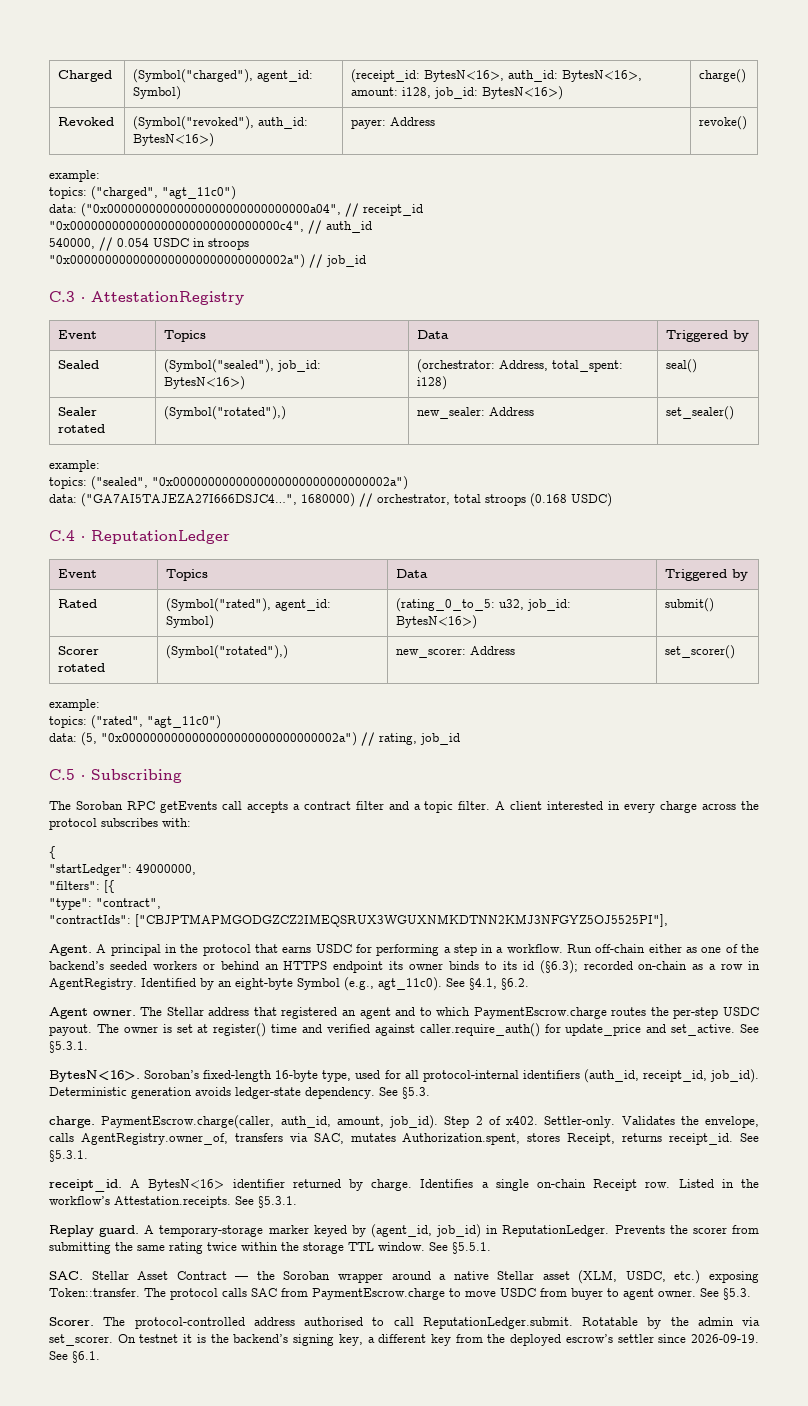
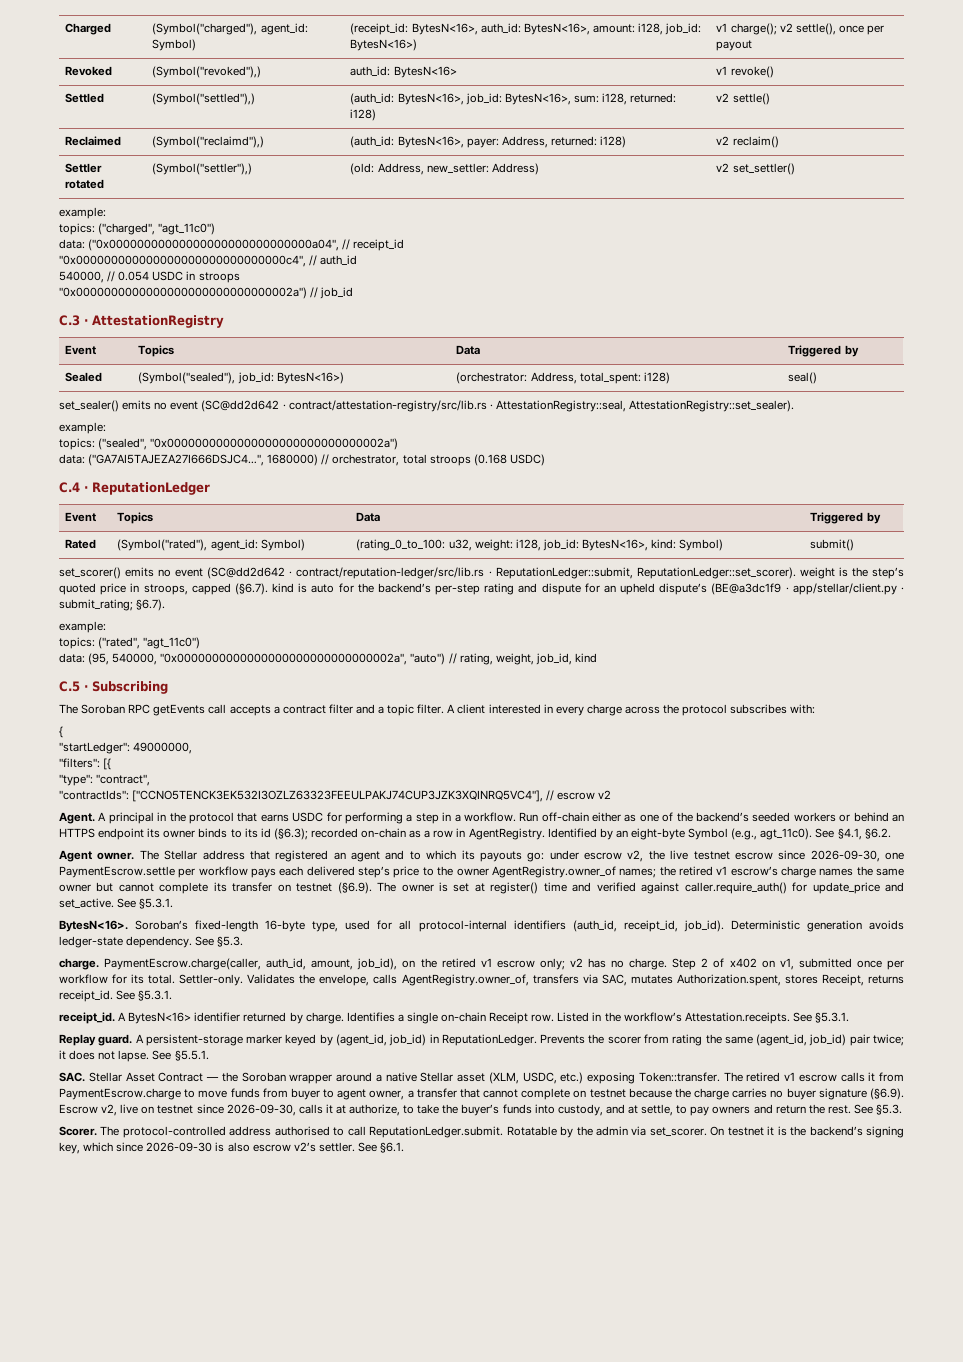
- Charged | (Symbol("charged"), agent_id: Symbol) | (receipt_id: BytesN<16>, auth_id: BytesN<16>, amount: i128, job_id: BytesN<16>) | charge()
- Revoked | (Symbol("revoked"), auth_id: BytesN<16>) | payer: Address | revoke()
+ Charged | (Symbol("charged"), agent_id: Symbol) | (receipt_id: BytesN<16>, auth_id: BytesN<16>, amount: i128, job_id: BytesN<16>) | v1 charge(); v2 settle(), once per payout
+ Revoked | (Symbol("revoked"),) | auth_id: BytesN<16> | v1 revoke()
+ Settled | (Symbol("settled"),) | (auth_id: BytesN<16>, job_id: BytesN<16>, sum: i128, returned: i128) | v2 settle()
+ Reclaimed | (Symbol("reclaimd"),) | (auth_id: BytesN<16>, payer: Address, returned: i128) | v2 reclaim()
+ Settler rotated | (Symbol("settler"),) | (old: Address, new_settler: Address) | v2 set_settler()
- Sealer rotated | (Symbol("rotated"),) | new_sealer: Address | set_sealer()
+ set_sealer() emits no event (SC@dd2d642 · contract/attestation-registry/src/lib.rs · AttestationRegistry::seal, AttestationRegistry::set_sealer).
- Rated | (Symbol("rated"), agent_id: Symbol) | (rating_0_to_5: u32, job_id: BytesN<16>) | submit()
- Scorer rotated | (Symbol("rotated"),) | new_scorer: Address | set_scorer()
+ Rated | (Symbol("rated"), agent_id: Symbol) | (rating_0_to_100: u32, weight: i128, job_id: BytesN<16>, kind: Symbol) | submit()
+ set_scorer() emits no event (SC@dd2d642 · contract/reputation-ledger/src/lib.rs · ReputationLedger::submit, ReputationLedger::set_scorer). weight is the step’s quoted price in stroops, capped (§6.7). kind is auto for the backend’s per-step rating and dispute for an upheld dispute’s (BE@a3dc1f9 · app/stellar/client.py · submit_rating; §6.7).
- data: (5, "0x0000000000000000000000000000002a") // rating, job_id
+ data: (95, 540000, "0x0000000000000000000000000000002a", "auto") // rating, weight, job_id, kind
- "contractIds": ["CBJPTMAPMGODGZCZ2IMEQSRUX3WGUXNMKDTNN2KMJ3NFGYZ5OJ5525PI"],
+ "contractIds": ["CCNO5TENCK3EK532I3OZLZ63323FEEULPAKJ74CUP3JZK3XQINRQ5VC4"], // escrow v2
- The Stellar address that registered an agent and to which PaymentEscrow.charge routes the per-step USDC payout. The owner is set at register() time and verified against caller.require_auth() for update_price and set_active.
+ The Stellar address that registered an agent and to which its payouts go: under escrow v2, the live testnet escrow since 2026-09-30, one PaymentEscrow.settle per workflow pays each delivered step’s price to the owner AgentRegistry.owner_of names; the retired v1 escrow’s charge names the same owner but cannot complete its transfer on testnet (§6.9). The owner is set at register() time and verified against caller.require_auth() for update_price and set_active.
- PaymentEscrow.charge(caller, auth_id, amount, job_id). Step 2 of x402.
+ PaymentEscrow.charge(caller, auth_id, amount, job_id), on the retired v1 escrow only; v2 has no charge. Step 2 of x402 on v1, submitted once per workflow for its total.
- A temporary-storage marker keyed by (agent_id, job_id) in ReputationLedger.
+ A persistent-storage marker keyed by (agent_id, job_id) in ReputationLedger.
- Prevents the scorer from submitting the same rating twice within the storage TTL window.
+ Prevents the scorer from rating the same (agent_id, job_id) pair twice; it does not lapse.
- The protocol calls SAC from PaymentEscrow.charge to move USDC from buyer to agent owner.
+ The retired v1 escrow calls it from PaymentEscrow.charge to move funds from buyer to agent owner, a transfer that cannot complete on testnet because the charge carries no buyer signature (§6.9). Escrow v2, live on testnet since 2026-09-30, calls it at authorize, to take the buyer’s funds into custody, and at settle, to pay owners and return the rest.
- On testnet it is the backend’s signing key, a different key from the deployed escrow’s settler since 2026-09-19.
+ On testnet it is the backend’s signing key, which since 2026-09-30 is also escrow v2’s settler.

